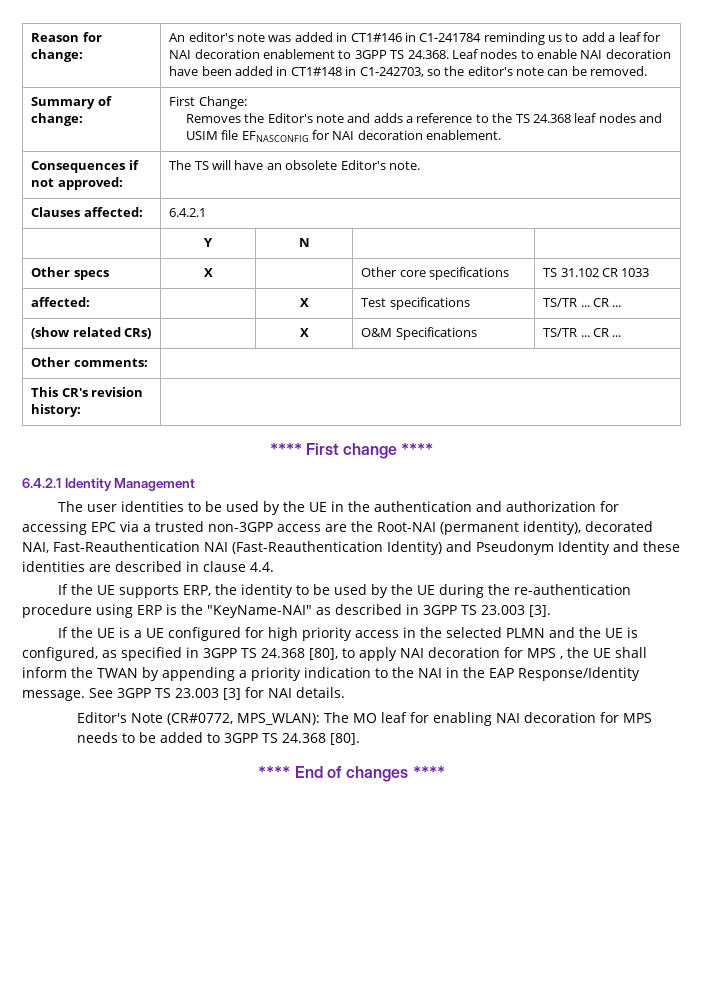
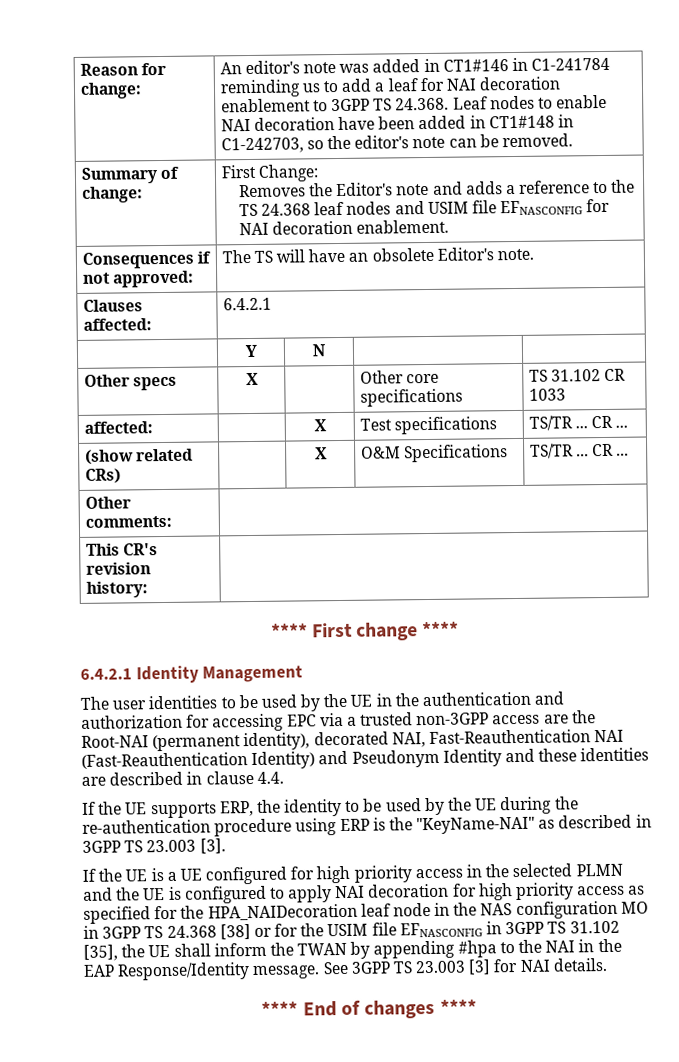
- If the UE is a UE configured for high priority access in the selected PLMN and the UE is configured, as specified in 3GPP TS 24.368 [80], to apply NAI decoration for MPS , the UE shall inform the TWAN by appending a priority indication to the NAI in the EAP Response/Identity message.
+ If the UE is a UE configured for high priority access in the selected PLMN and the UE is configured to apply NAI decoration for high priority access as specified for the HPA_NAIDecoration leaf node in the NAS configuration MO in 3GPP TS 24.368 [38] or for the USIM file EFNASCONFIG in 3GPP TS 31.102 [35], the UE shall inform the TWAN by appending #hpa to the NAI in the EAP Response/Identity message.
- Editor's Note (CR#0772, MPS_WLAN): The MO leaf for enabling NAI decoration for MPS needs to be added to 3GPP TS 24.368 [80].

